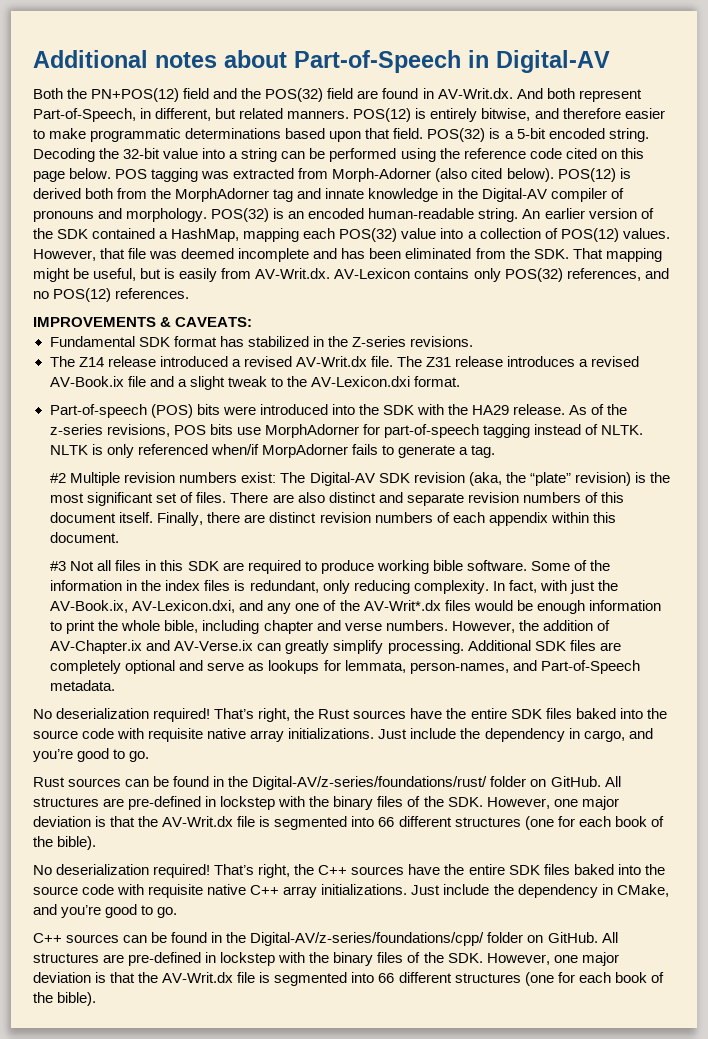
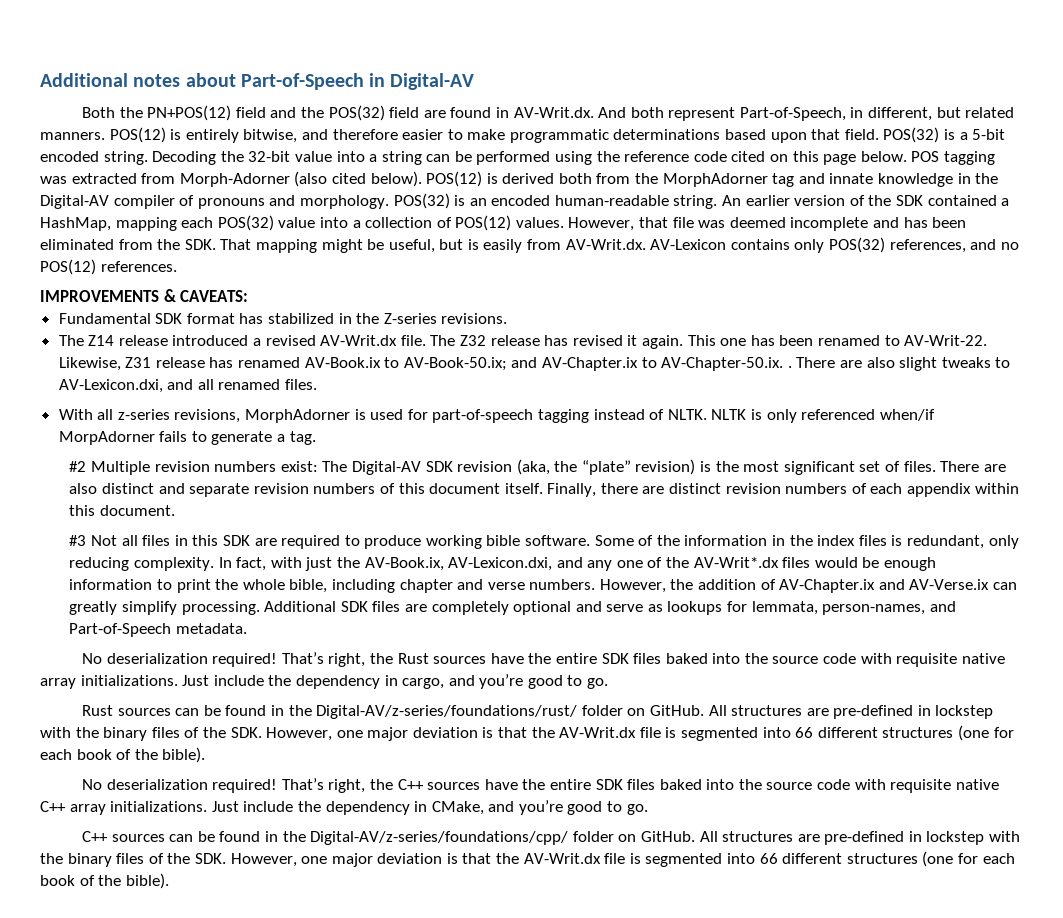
- The Z31 release introduces a revised AV-Book.ix file and a slight tweak to the AV-Lexicon.dxi format.
- Part-of-speech (POS) bits were introduced into the SDK with the HA29 release. As of the z-series revisions, POS bits use MorphAdorner for part-of-speech tagging instead of NLTK.
+ The Z32 release has revised it again. This one has been renamed to AV-Writ-22. Likewise, Z31 release has renamed AV-Book.ix to AV-Book-50.ix; and AV-Chapter.ix to AV-Chapter-50.ix. . There are also slight tweaks to AV-Lexicon.dxi, and all renamed files.
+ With all z-series revisions, MorphAdorner is used for part-of-speech tagging instead of NLTK.

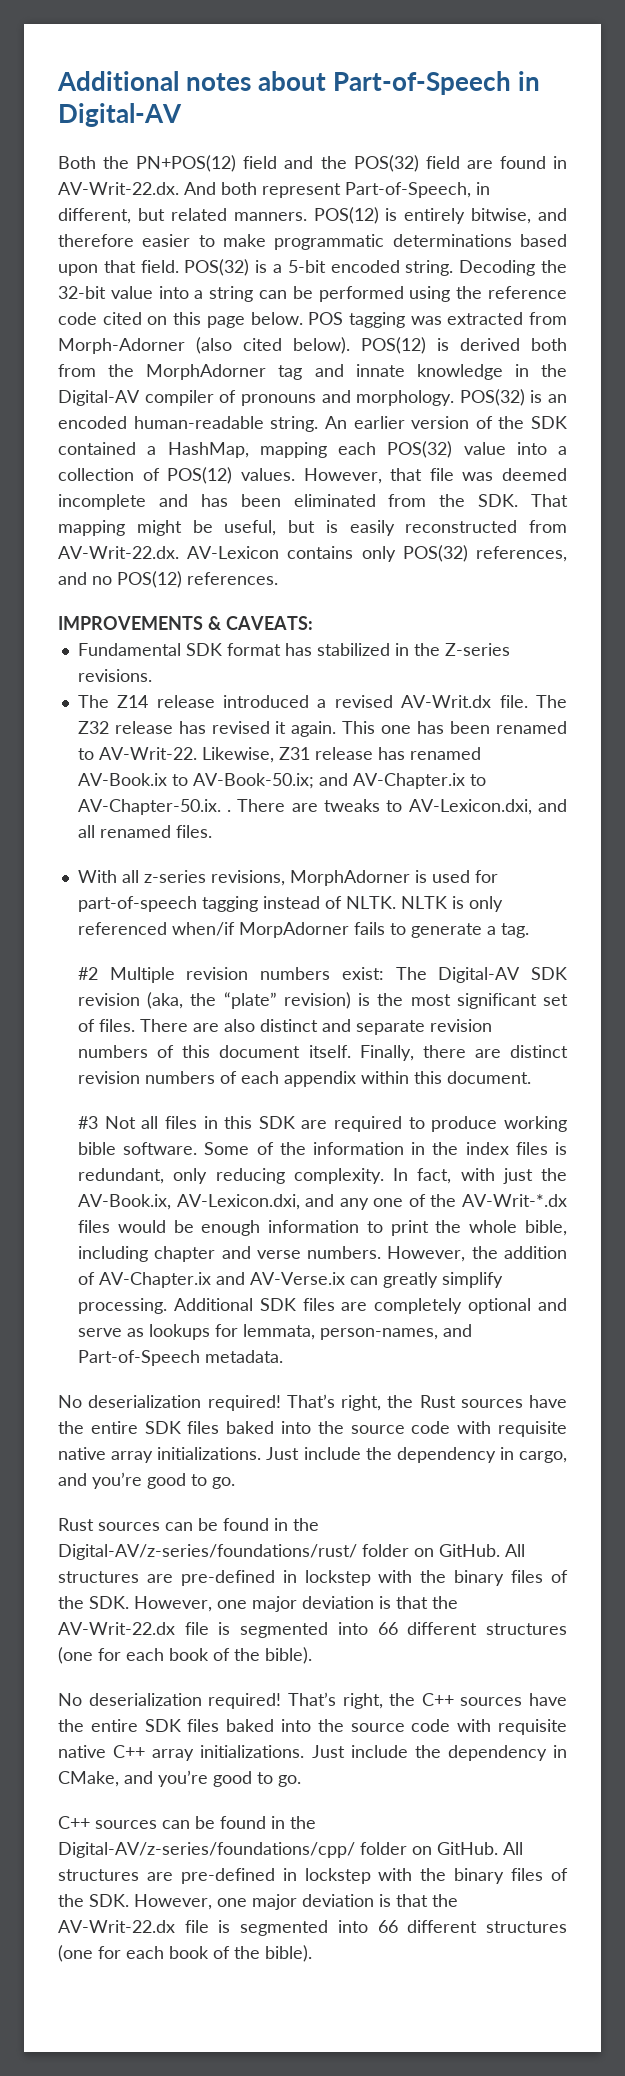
- Both the PN+POS(12) field and the POS(32) field are found in AV-Writ.dx. And both represent Part-of-Speech, in different, but related manners.
+ Both the PN+POS(12) field and the POS(32) field are found in AV-Writ-22.dx. And both represent Part-of-Speech, in different, but related manners.
- However, that file was deemed incomplete and has been eliminated from the SDK. That mapping might be useful, but is easily from AV-Writ.dx. AV-Lexicon contains only POS(32) references, and no POS(12) references.
+ However, that file was deemed incomplete and has been eliminated from the SDK. That mapping might be useful, but is easily reconstructed from AV-Writ-22.dx. AV-Lexicon contains only POS(32) references, and no POS(12) references.
- There are also slight tweaks to AV-Lexicon.dxi, and all renamed files.
+ There are tweaks to AV-Lexicon.dxi, and all renamed files.
- In fact, with just the AV-Book.ix, AV-Lexicon.dxi, and any one of the AV-Writ*.dx files would be enough information to print the whole bible, including chapter and verse numbers.
+ In fact, with just the AV-Book.ix, AV-Lexicon.dxi, and any one of the AV-Writ-*.dx files would be enough information to print the whole bible, including chapter and verse numbers.
- Rust sources can be found in the Digital-AV/z-series/foundations/rust/ folder on GitHub. All structures are pre-defined in lockstep with the binary files of the SDK. However, one major deviation is that the AV-Writ.dx file is segmented into 66 different structures (one for each book of the bible).
+ Rust sources can be found in the Digital-AV/z-series/foundations/rust/ folder on GitHub. All structures are pre-defined in lockstep with the binary files of the SDK. However, one major deviation is that the AV-Writ-22.dx file is segmented into 66 different structures (one for each book of the bible).
- C++ sources can be found in the Digital-AV/z-series/foundations/cpp/ folder on GitHub. All structures are pre-defined in lockstep with the binary files of the SDK. However, one major deviation is that the AV-Writ.dx file is segmented into 66 different structures (one for each book of the bible).
+ C++ sources can be found in the Digital-AV/z-series/foundations/cpp/ folder on GitHub. All structures are pre-defined in lockstep with the binary files of the SDK. However, one major deviation is that the AV-Writ-22.dx file is segmented into 66 different structures (one for each book of the bible).

